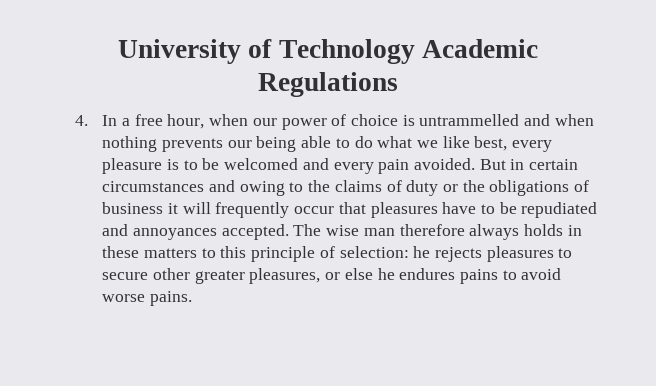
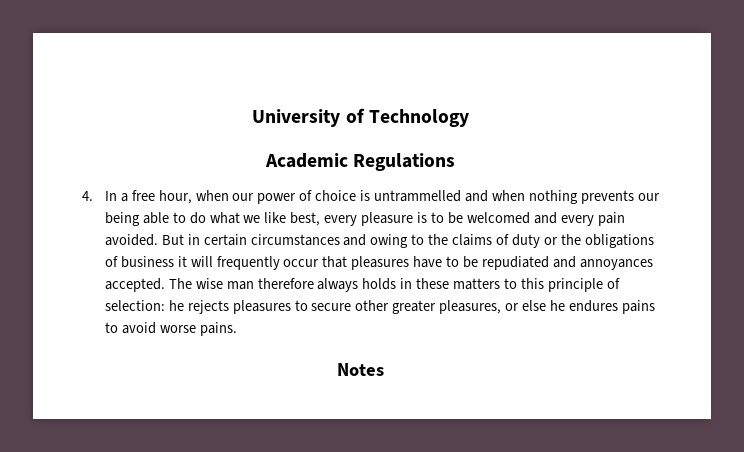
- University of Technology Academic Regulations
+ University of Technology
+ Academic Regulations
+ Notes

